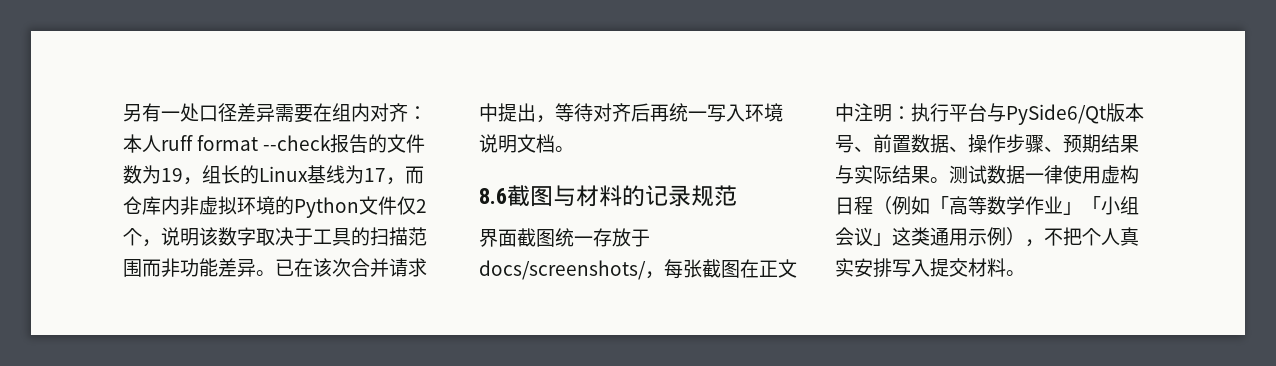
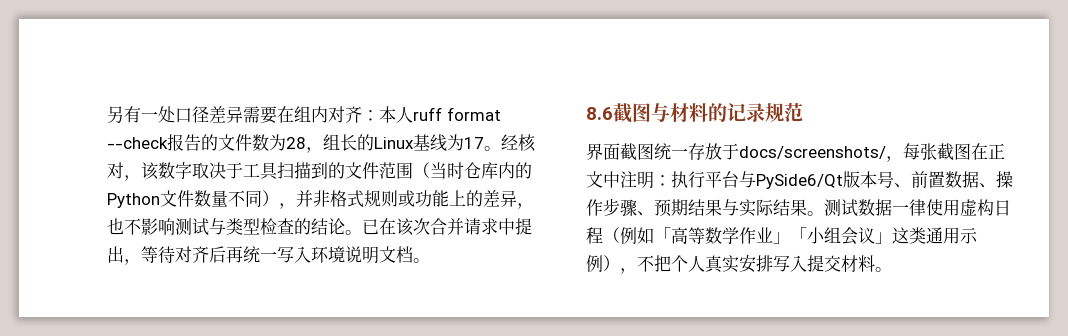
- 另有一处口径差异需要在组内对齐：本人ruff format --check报告的文件数为19，组长的Linux基线为17，而仓库内非虚拟环境的Python文件仅2个，说明该数字取决于工具的扫描范围而非功能差异。
+ 另有一处口径差异需要在组内对齐：本人ruff format --check报告的文件数为28，组长的Linux基线为17。经核对，该数字取决于工具扫描到的文件范围（当时仓库内的Python文件数量不同），并非格式规则或功能上的差异，也不影响测试与类型检查的结论。

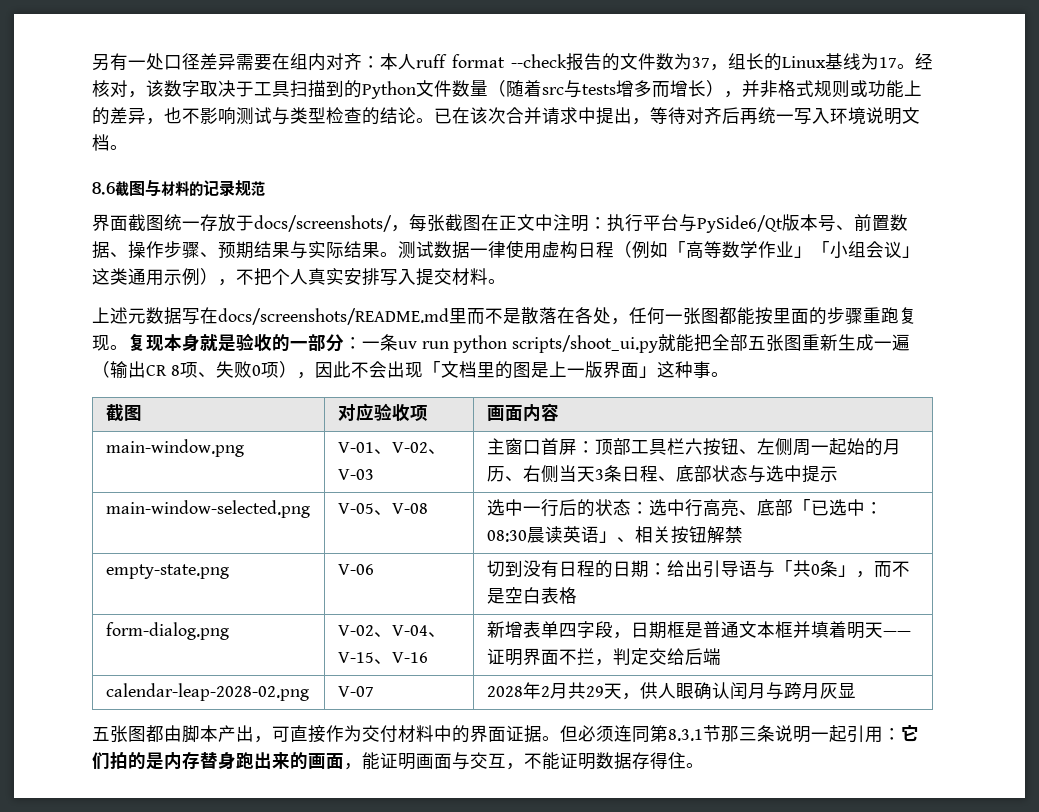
- 另有一处口径差异需要在组内对齐：本人ruff format --check报告的文件数为28，组长的Linux基线为17。
+ 另有一处口径差异需要在组内对齐：本人ruff format --check报告的文件数为37，组长的Linux基线为17。
- 经核对，该数字取决于工具扫描到的文件范围（当时仓库内的Python文件数量不同），并非格式规则或功能上的差异，也不影响测试与类型检查的结论。
+ 经核对，该数字取决于工具扫描到的Python文件数量（随着src与tests增多而增长），并非格式规则或功能上的差异，也不影响测试与类型检查的结论。
+ 上述元数据写在docs/screenshots/README.md里而不是散落在各处，任何一张图都能按里面的步骤重跑复现。复现本身就是验收的一部分：一条uv run python scripts/shoot_ui.py就能把全部五张图重新生成一遍（输出CR 8项、失败0项），因此不会出现「文档里的图是上一版界面」这种事。
+ 截图 | 对应验收项 | 画面内容
+ main-window.png | V-01、V-02、V-03 | 主窗口首屏：顶部工具栏六按钮、左侧周一起始的月历、右侧当天3条日程、底部状态与选中提示
+ main-window-selected.png | V-05、V-08 | 选中一行后的状态：选中行高亮、底部「已选中：08:30晨读英语」、相关按钮解禁
+ empty-state.png | V-06 | 切到没有日程的日期：给出引导语与「共0条」，而不是空白表格
+ form-dialog.png | V-02、V-04、V-15、V-16 | 新增表单四字段，日期框是普通文本框并填着明天——证明界面不拦，判定交给后端
+ calendar-leap-2028-02.png | V-07 | 2028年2月共29天，供人眼确认闰月与跨月灰显
+ 五张图都由脚本产出，可直接作为交付材料中的界面证据。但必须连同第8.3.1节那三条说明一起引用：它们拍的是内存替身跑出来的画面，能证明画面与交互，不能证明数据存得住。

